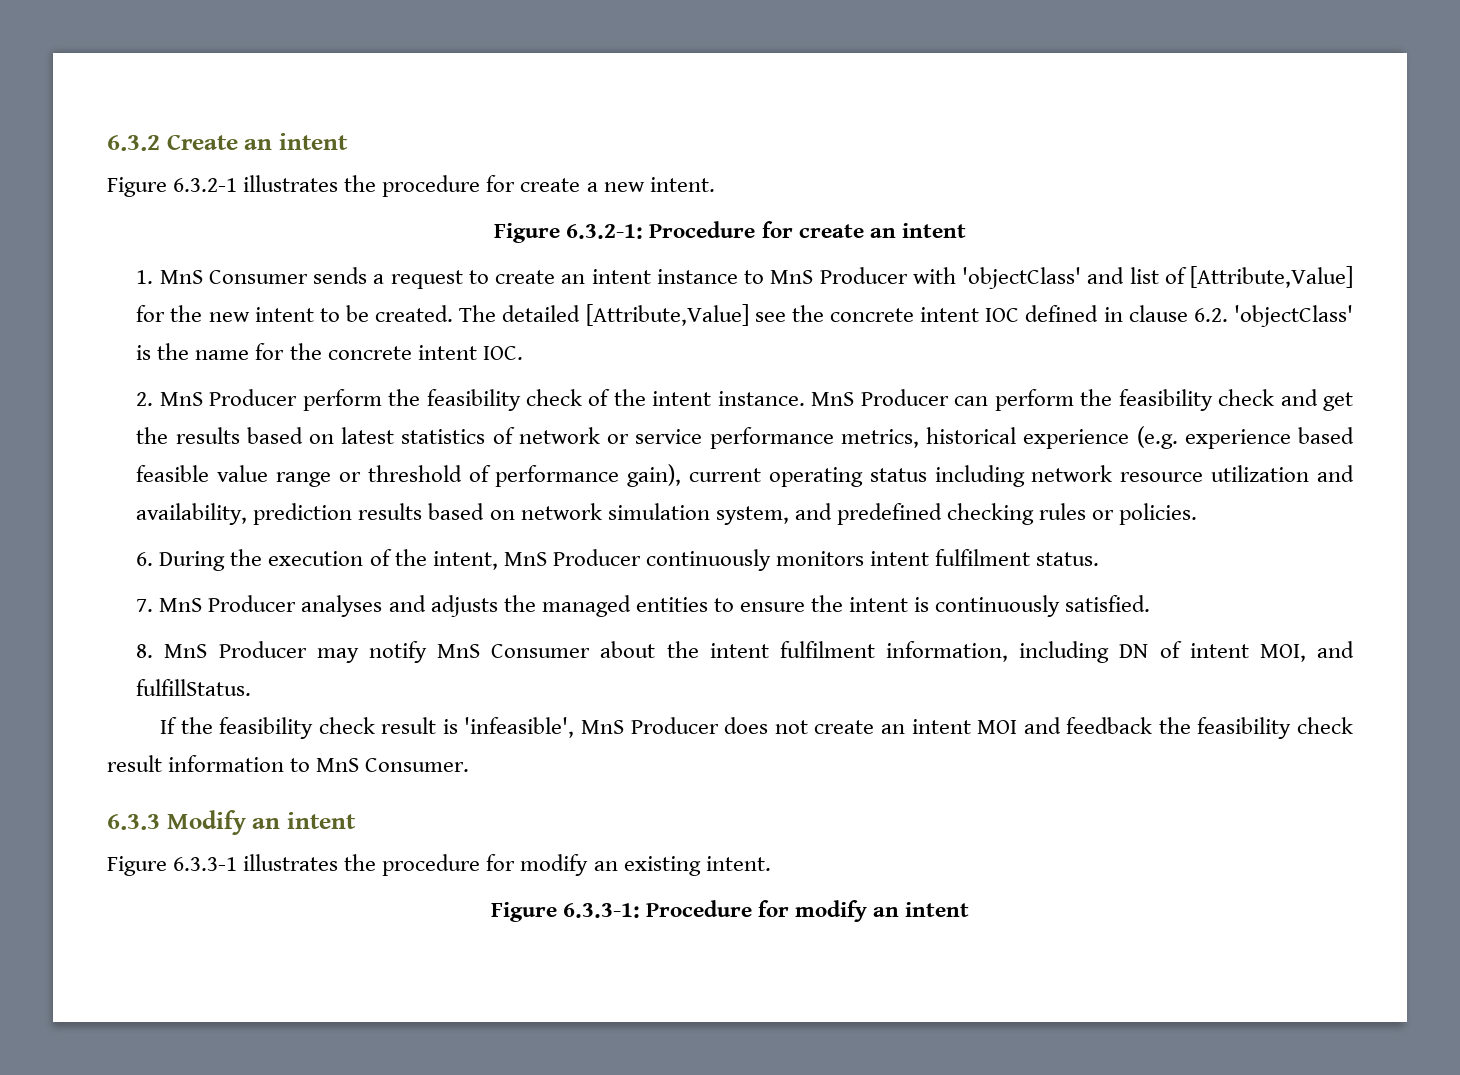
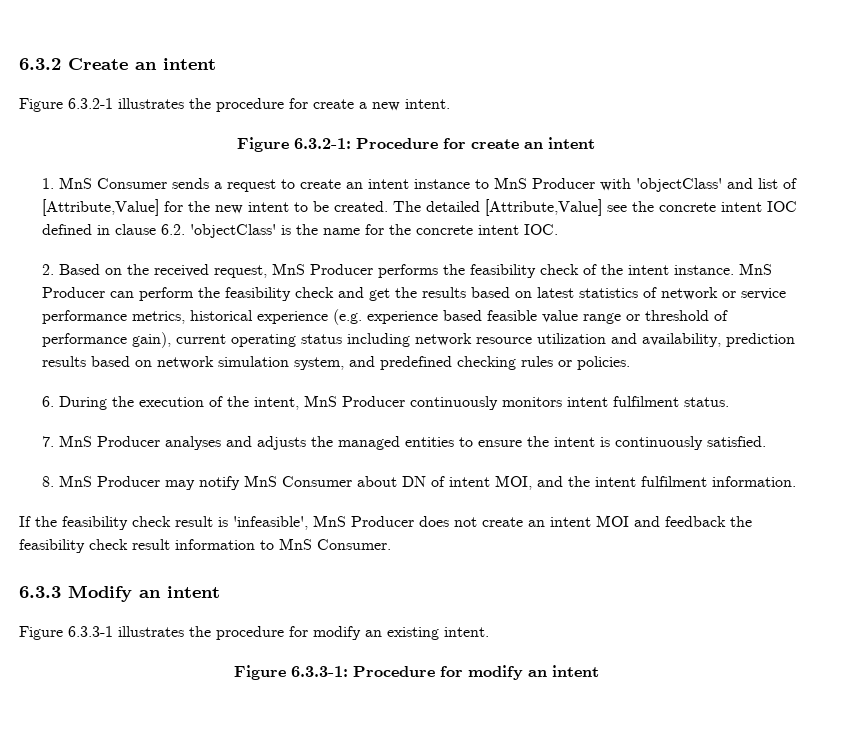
- 2. MnS Producer perform the feasibility check of the intent instance.
+ 2. Based on the received request, MnS Producer performs the feasibility check of the intent instance.
- 8. MnS Producer may notify MnS Consumer about the intent fulfilment information, including DN of intent MOI, and fulfillStatus.
+ 8. MnS Producer may notify MnS Consumer about DN of intent MOI, and the intent fulfilment information.

